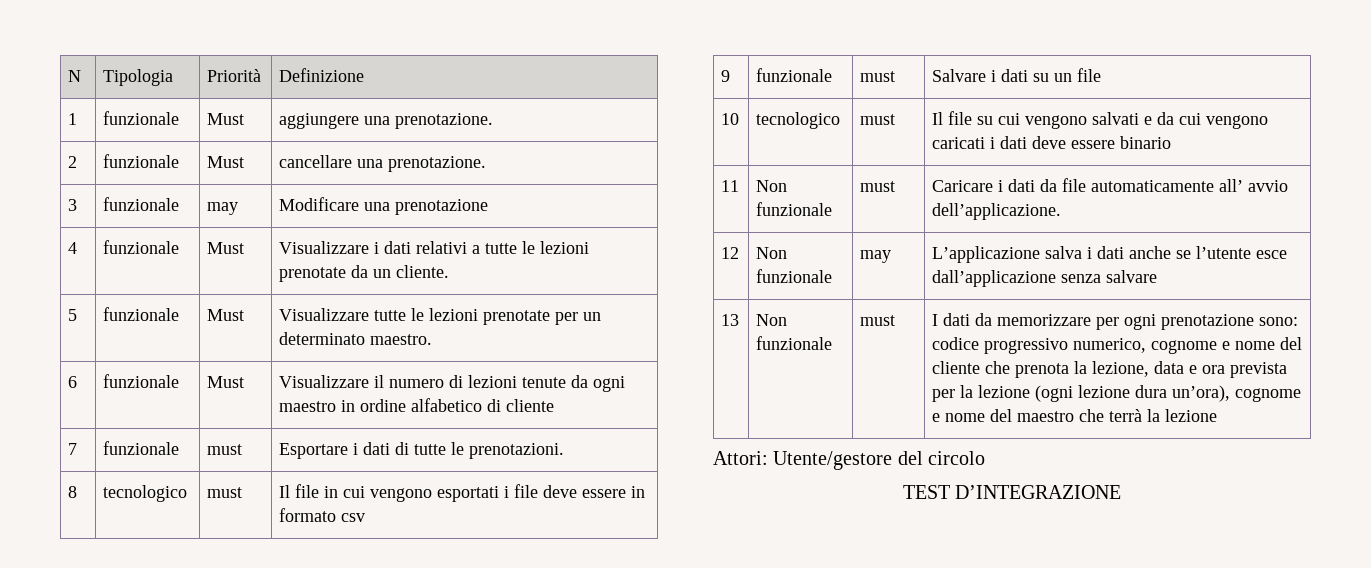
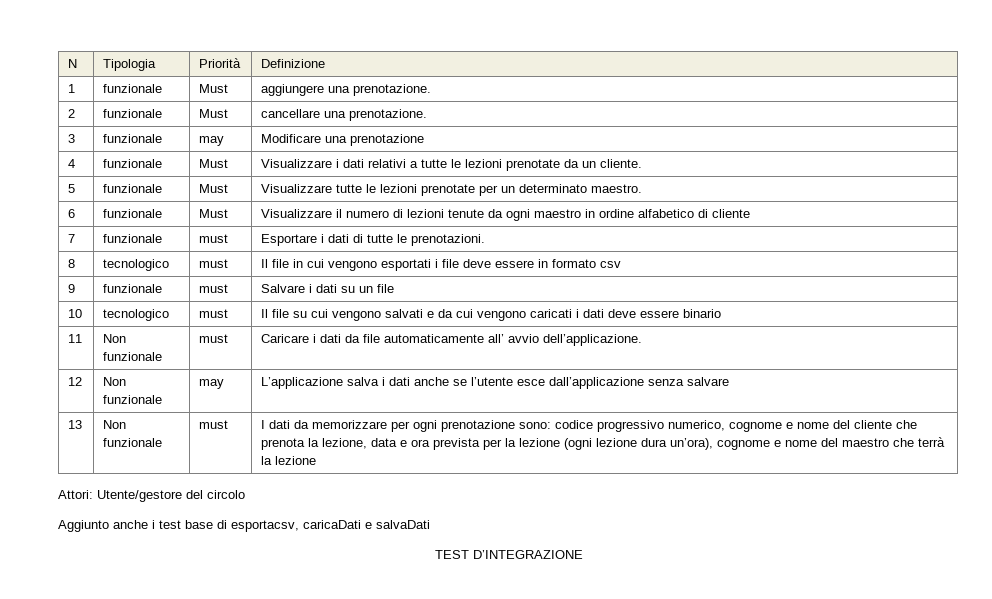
+ Aggiunto anche i test base di esportacsv, caricaDati e salvaDati

